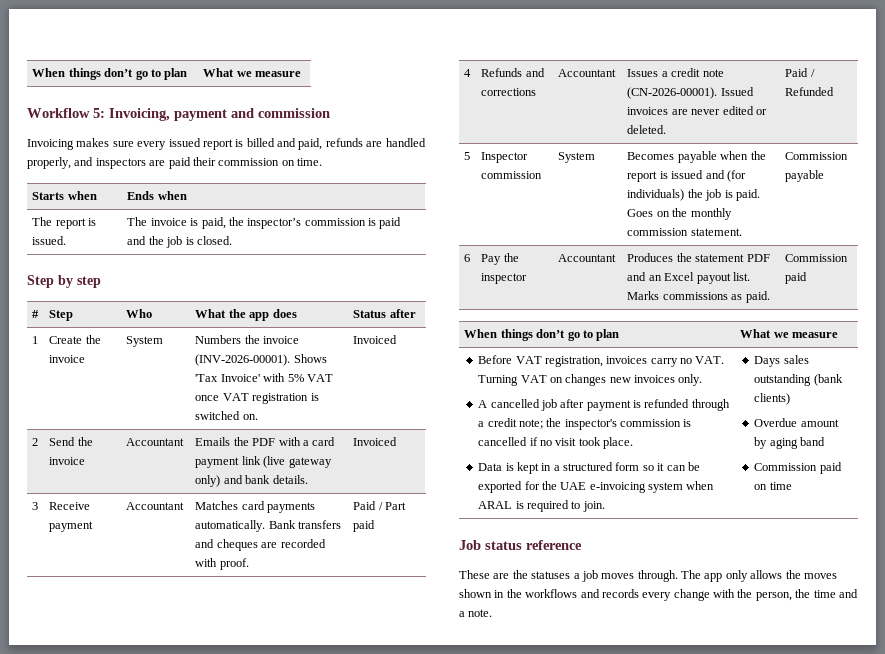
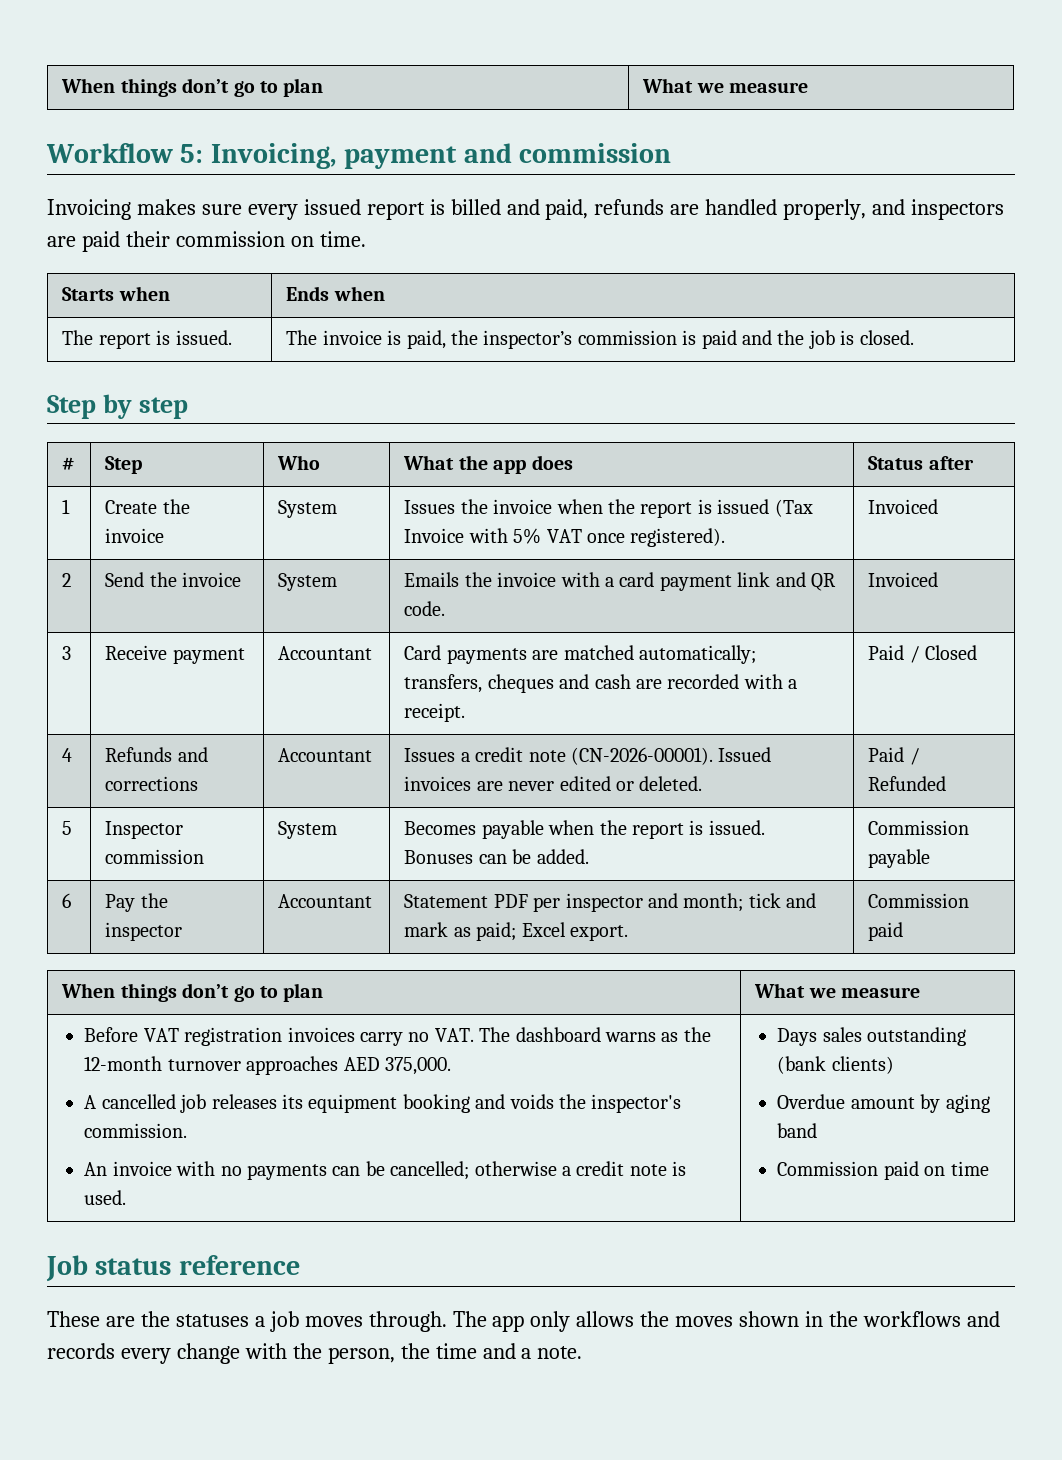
- 1 | Create the invoice | System | Numbers the invoice (INV-2026-00001). Shows 'Tax Invoice' with 5% VAT once VAT registration is switched on. | Invoiced
+ 1 | Create the invoice | System | Issues the invoice when the report is issued (Tax Invoice with 5% VAT once registered). | Invoiced
- 2 | Send the invoice | Accountant | Emails the PDF with a card payment link (live gateway only) and bank details. | Invoiced
+ 2 | Send the invoice | System | Emails the invoice with a card payment link and QR code. | Invoiced
- 3 | Receive payment | Accountant | Matches card payments automatically. Bank transfers and cheques are recorded with proof. | Paid / Part paid
+ 3 | Receive payment | Accountant | Card payments are matched automatically; transfers, cheques and cash are recorded with a receipt. | Paid / Closed
- 5 | Inspector commission | System | Becomes payable when the report is issued and (for individuals) the job is paid. Goes on the monthly commission statement. | Commission payable
+ 5 | Inspector commission | System | Becomes payable when the report is issued. Bonuses can be added. | Commission payable
- 6 | Pay the inspector | Accountant | Produces the statement PDF and an Excel payout list. Marks commissions as paid. | Commission paid
+ 6 | Pay the inspector | Accountant | Statement PDF per inspector and month; tick and mark as paid; Excel export. | Commission paid
- Before VAT registration, invoices carry no VAT. Turning VAT on changes new invoices only.
- A cancelled job after payment is refunded through a credit note; the inspector's commission is cancelled if no visit took place.
- Data is kept in a structured form so it can be exported for the UAE e-invoicing system when ARAL is required to join.
+ Before VAT registration invoices carry no VAT. The dashboard warns as the 12-month turnover approaches AED 375,000.
+ A cancelled job releases its equipment booking and voids the inspector's commission.
+ An invoice with no payments can be cancelled; otherwise a credit note is used.

